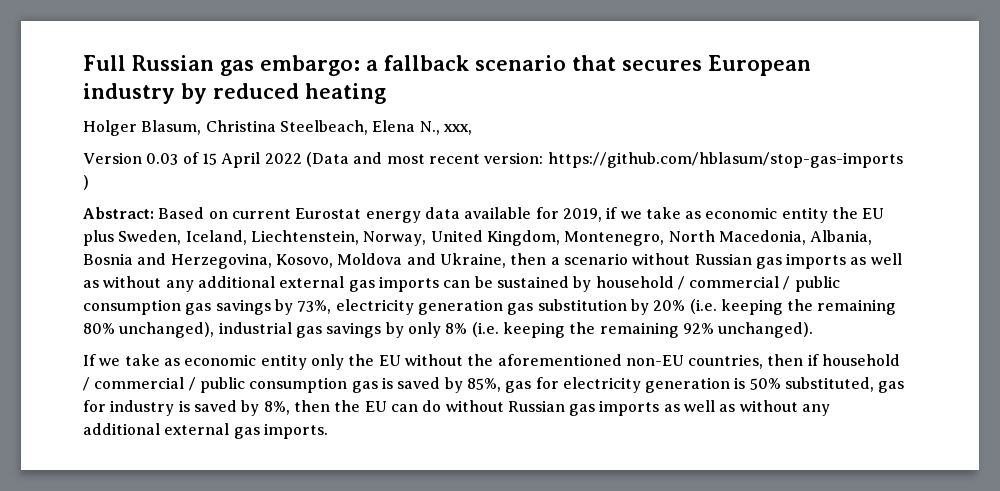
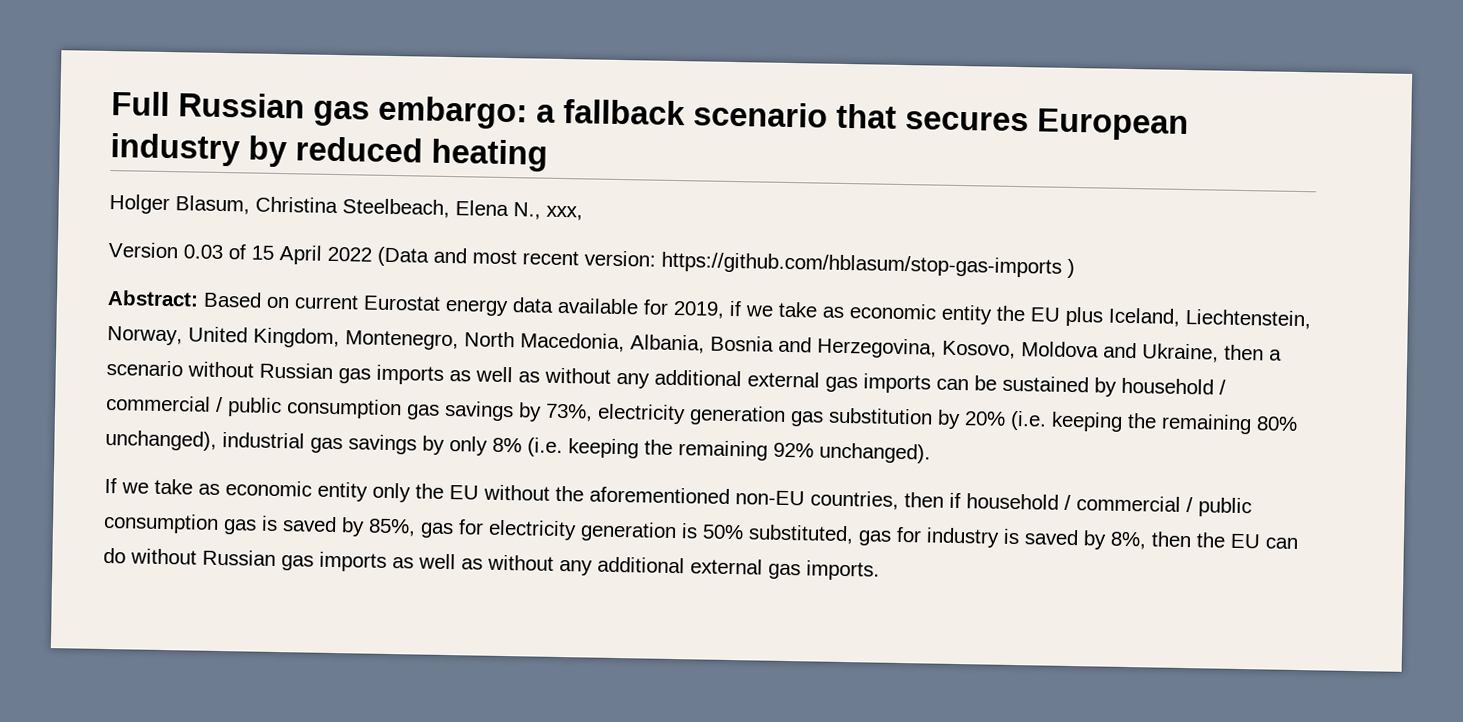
- Based on current Eurostat energy data available for 2019, if we take as economic entity the EU plus Sweden, Iceland, Liechtenstein, Norway, United Kingdom, Montenegro, North Macedonia, Albania, Bosnia and Herzegovina, Kosovo, Moldova and Ukraine, then a scenario without Russian gas imports as well as without any additional external gas imports can be sustained by household / commercial / public consumption gas savings by 73%, electricity generation gas substitution by 20% (i.e. keeping the remaining 80% unchanged), industrial gas savings by only 8% (i.e. keeping the remaining 92% unchanged).
+ Based on current Eurostat energy data available for 2019, if we take as economic entity the EU plus Iceland, Liechtenstein, Norway, United Kingdom, Montenegro, North Macedonia, Albania, Bosnia and Herzegovina, Kosovo, Moldova and Ukraine, then a scenario without Russian gas imports as well as without any additional external gas imports can be sustained by household / commercial / public consumption gas savings by 73%, electricity generation gas substitution by 20% (i.e. keeping the remaining 80% unchanged), industrial gas savings by only 8% (i.e. keeping the remaining 92% unchanged).

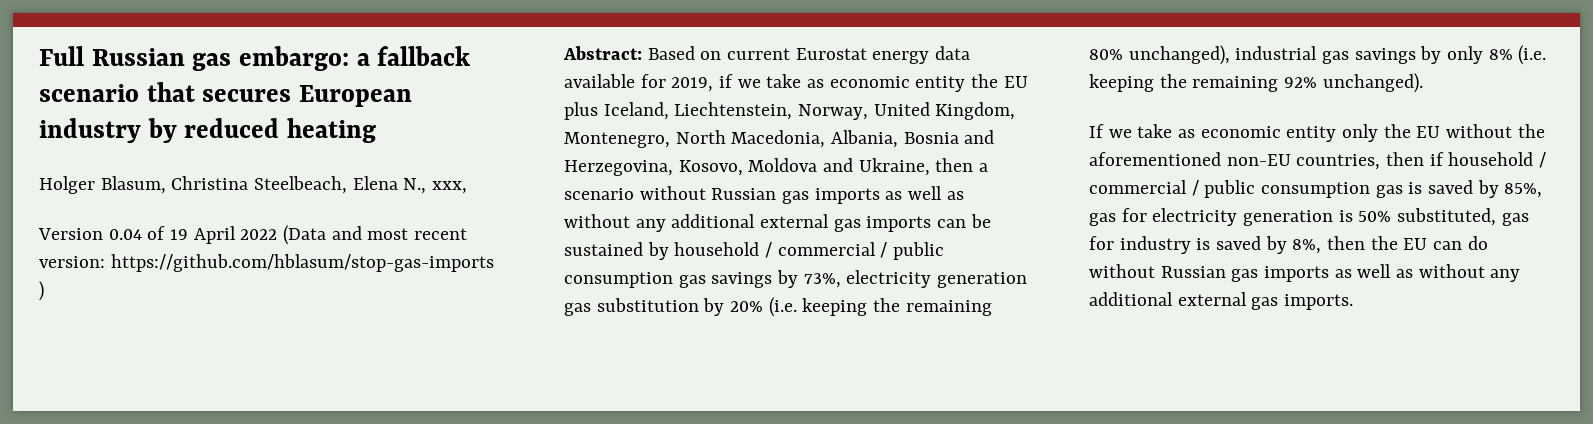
- Version 0.03 of 15 April 2022 (Data and most recent version: https://github.com/hblasum/stop-gas-imports )
+ Version 0.04 of 19 April 2022 (Data and most recent version: https://github.com/hblasum/stop-gas-imports )

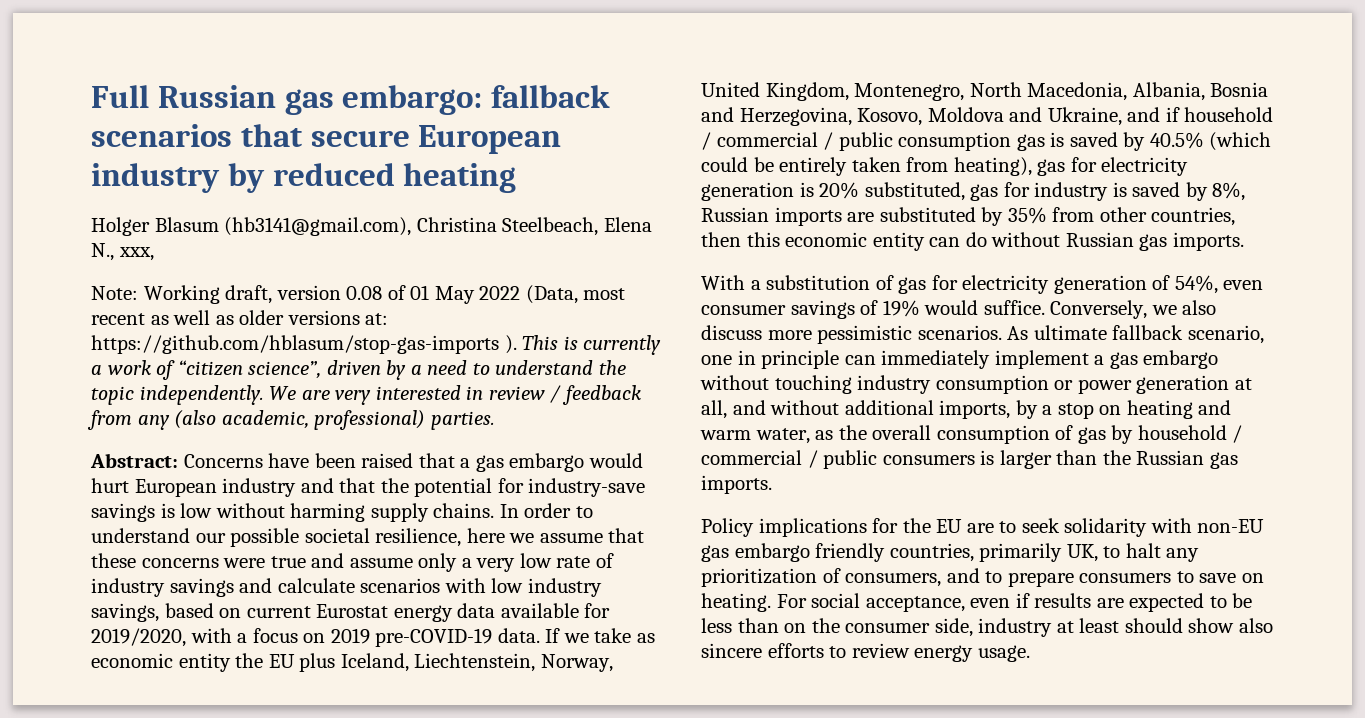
- Full Russian gas embargo: a fallback scenario that secures European industry by reduced heating
+ Full Russian gas embargo: fallback scenarios that secure European industry by reduced heating
- Holger Blasum, Christina Steelbeach, Elena N., xxx,
+ Holger Blasum (hb3141@gmail.com), Christina Steelbeach, Elena N., xxx,
- Version 0.04 of 19 April 2022 (Data and most recent version: https://github.com/hblasum/stop-gas-imports )
- Abstract: Based on current Eurostat energy data available for 2019, if we take as economic entity the EU plus Iceland, Liechtenstein, Norway, United Kingdom, Montenegro, North Macedonia, Albania, Bosnia and Herzegovina, Kosovo, Moldova and Ukraine, then a scenario without Russian gas imports as well as without any additional external gas imports can be sustained by household / commercial / public consumption gas savings by 73%, electricity generation gas substitution by 20% (i.e. keeping the remaining 80% unchanged), industrial gas savings by only 8% (i.e. keeping the remaining 92% unchanged).
- If we take as economic entity only the EU without the aforementioned non-EU countries, then if household / commercial / public consumption gas is saved by 85%, gas for electricity generation is 50% substituted, gas for industry is saved by 8%, then the EU can do without Russian gas imports as well as without any additional external gas imports.
+ Note: Working draft, version 0.08 of 01 May 2022 (Data, most recent as well as older versions at: https://github.com/hblasum/stop-gas-imports ). This is currently a work of “citizen science”, driven by a need to understand the topic independently. We are very interested in review / feedback from any (also academic, professional) parties.
+ Abstract: Concerns have been raised that a gas embargo would hurt European industry and that the potential for industry-save savings is low without harming supply chains. In order to understand our possible societal resilience, here we assume that these concerns were true and assume only a very low rate of industry savings and calculate scenarios with low industry savings, based on current Eurostat energy data available for 2019/2020, with a focus on 2019 pre-COVID-19 data. If we take as economic entity the EU plus Iceland, Liechtenstein, Norway, United Kingdom, Montenegro, North Macedonia, Albania, Bosnia and Herzegovina, Kosovo, Moldova and Ukraine, and if household / commercial / public consumption gas is saved by 40.5% (which could be entirely taken from heating), gas for electricity generation is 20% substituted, gas for industry is saved by 8%, Russian imports are substituted by 35% from other countries, then this economic entity can do without Russian gas imports.
+ With a substitution of gas for electricity generation of 54%, even consumer savings of 19% would suffice. Conversely, we also discuss more pessimistic scenarios. As ultimate fallback scenario, one in principle can immediately implement a gas embargo without touching industry consumption or power generation at all, and without additional imports, by a stop on heating and warm water, as the overall consumption of gas by household / commercial / public consumers is larger than the Russian gas imports.
+ Policy implications for the EU are to seek solidarity with non-EU gas embargo friendly countries, primarily UK, to halt any prioritization of consumers, and to prepare consumers to save on heating. For social acceptance, even if results are expected to be less than on the consumer side, industry at least should show also sincere efforts to review energy usage.

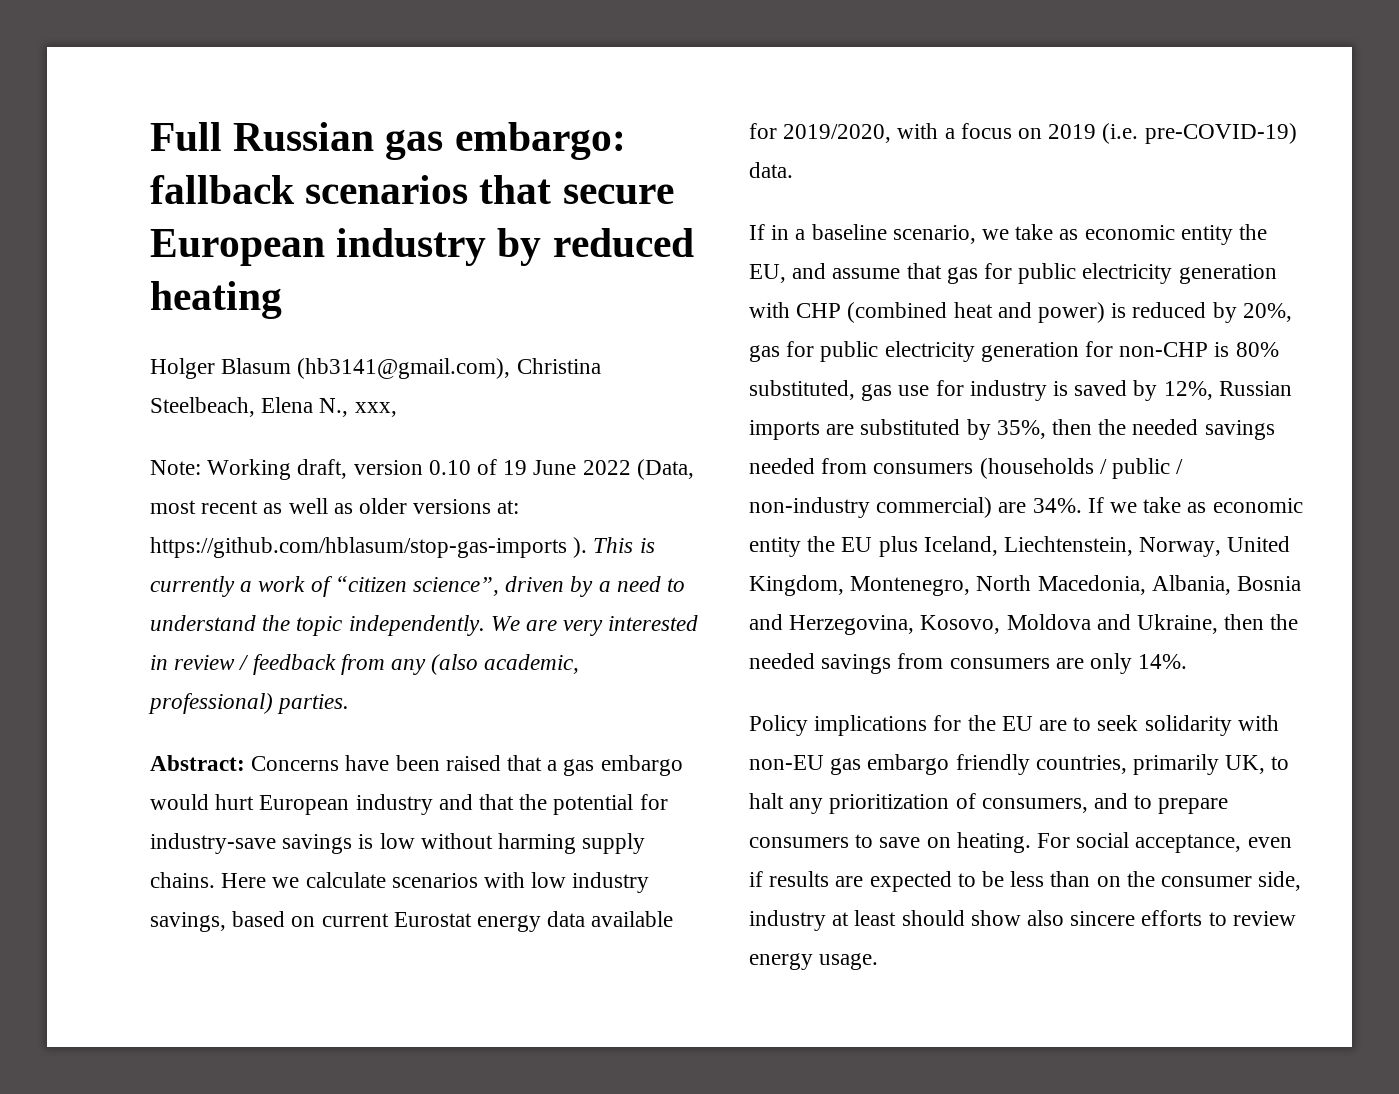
- Note: Working draft, version 0.08 of 01 May 2022 (Data, most recent as well as older versions at: https://github.com/hblasum/stop-gas-imports ).
+ Note: Working draft, version 0.10 of 19 June 2022 (Data, most recent as well as older versions at: https://github.com/hblasum/stop-gas-imports ).
- In order to understand our possible societal resilience, here we assume that these concerns were true and assume only a very low rate of industry savings and calculate scenarios with low industry savings, based on current Eurostat energy data available for 2019/2020, with a focus on 2019 pre-COVID-19 data.
+ Here we calculate scenarios with low industry savings, based on current Eurostat energy data available for 2019/2020, with a focus on 2019 (i.e. pre-COVID-19) data.
+ If in a baseline scenario, we take as economic entity the EU, and assume that gas for public electricity generation with CHP (combined heat and power) is reduced by 20%, gas for public electricity generation for non-CHP is 80% substituted, gas use for industry is saved by 12%, Russian imports are substituted by 35%, then the needed savings needed from consumers (households / public / non-industry commercial) are 34%.
- If we take as economic entity the EU plus Iceland, Liechtenstein, Norway, United Kingdom, Montenegro, North Macedonia, Albania, Bosnia and Herzegovina, Kosovo, Moldova and Ukraine, and if household / commercial / public consumption gas is saved by 40.5% (which could be entirely taken from heating), gas for electricity generation is 20% substituted, gas for industry is saved by 8%, Russian imports are substituted by 35% from other countries, then this economic entity can do without Russian gas imports.
- With a substitution of gas for electricity generation of 54%, even consumer savings of 19% would suffice. Conversely, we also discuss more pessimistic scenarios. As ultimate fallback scenario, one in principle can immediately implement a gas embargo without touching industry consumption or power generation at all, and without additional imports, by a stop on heating and warm water, as the overall consumption of gas by household / commercial / public consumers is larger than the Russian gas imports.
+ If we take as economic entity the EU plus Iceland, Liechtenstein, Norway, United Kingdom, Montenegro, North Macedonia, Albania, Bosnia and Herzegovina, Kosovo, Moldova and Ukraine, then the needed savings from consumers are only 14%.

